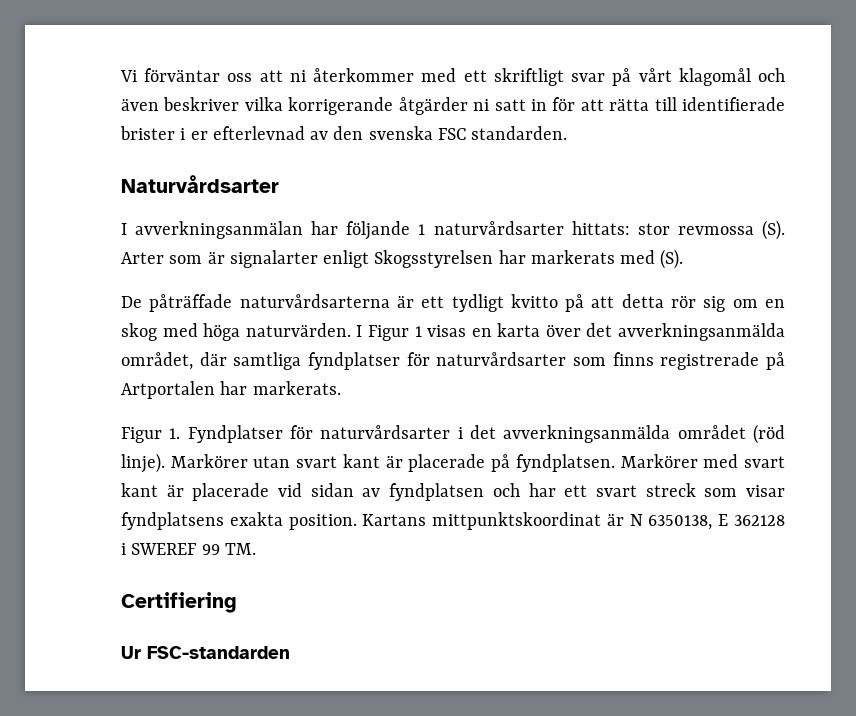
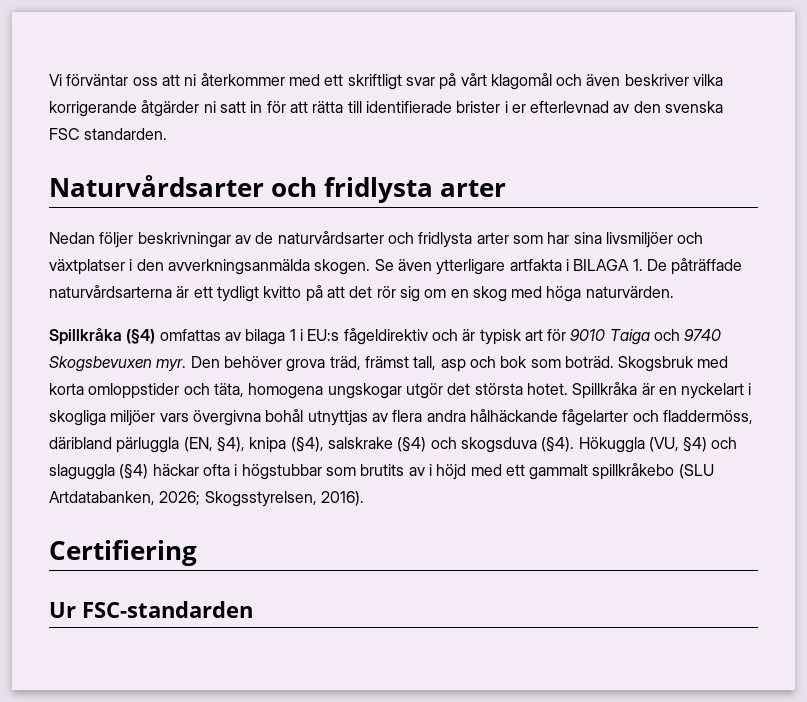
- Naturvårdsarter
- I avverkningsanmälan har följande 1 naturvårdsarter hittats: stor revmossa (S). Arter som är signalarter enligt Skogsstyrelsen har markerats med (S).
- De påträffade naturvårdsarterna är ett tydligt kvitto på att detta rör sig om en skog med höga naturvärden. I Figur 1 visas en karta över det avverkningsanmälda området, där samtliga fyndplatser för naturvårdsarter som finns registrerade på Artportalen har markerats.
- Figur 1. Fyndplatser för naturvårdsarter i det avverkningsanmälda området (röd linje). Markörer utan svart kant är placerade på fyndplatsen. Markörer med svart kant är placerade vid sidan av fyndplatsen och har ett svart streck som visar fyndplatsens exakta position. Kartans mittpunktskoordinat är N 6350138, E 362128 i SWEREF 99 TM.
+ Naturvårdsarter och fridlysta arter
+ Nedan följer beskrivningar av de naturvårdsarter och fridlysta arter som har sina livsmiljöer och växtplatser i den avverkningsanmälda skogen. Se även ytterligare artfakta i BILAGA 1. De påträffade naturvårdsarterna är ett tydligt kvitto på att det rör sig om en skog med höga naturvärden.
+ Spillkråka (§4) omfattas av bilaga 1 i EU:s fågeldirektiv och är typisk art för 9010 Taiga och 9740 Skogsbevuxen myr. Den behöver grova träd, främst tall, asp och bok som boträd. Skogsbruk med korta omloppstider och täta, homogena ungskogar utgör det största hotet. Spillkråka är en nyckelart i skogliga miljöer vars övergivna bohål utnyttjas av flera andra hålhäckande fågelarter och fladdermöss, däribland pärluggla (EN, §4), knipa (§4), salskrake (§4) och skogsduva (§4). Hökuggla (VU, §4) och slaguggla (§4) häckar ofta i högstubbar som brutits av i höjd med ett gammalt spillkråkebo (SLU Artdatabanken, 2026; Skogsstyrelsen, 2016).

